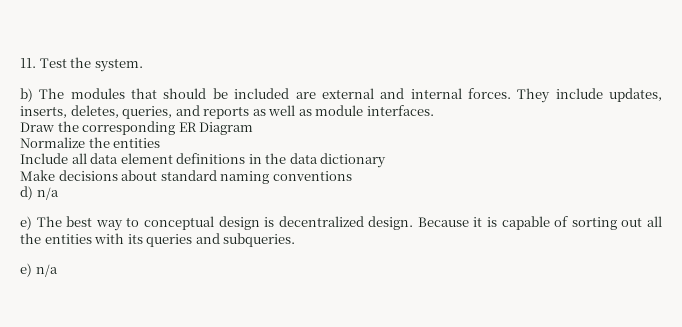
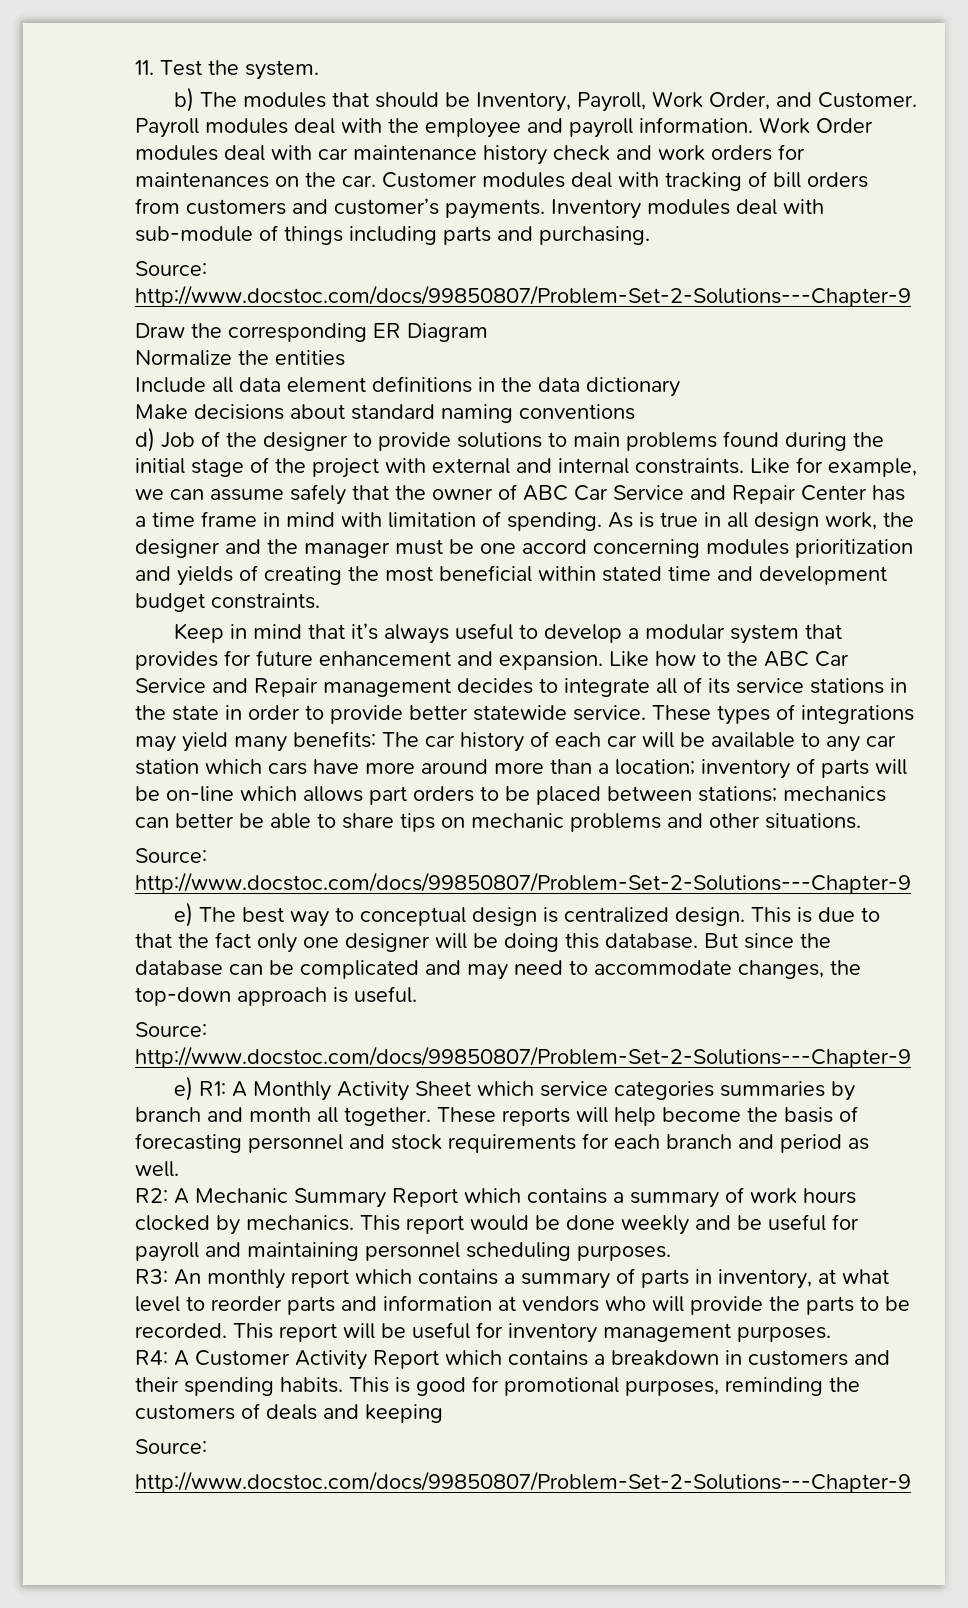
- b) The modules that should be included are external and internal forces. They include updates, inserts, deletes, queries, and reports as well as module interfaces.
+ b) The modules that should be Inventory, Payroll, Work Order, and Customer. Payroll modules deal with the employee and payroll information. Work Order modules deal with car maintenance history check and work orders for maintenances on the car. Customer modules deal with tracking of bill orders from customers and customer’s payments. Inventory modules deal with sub-module of things including parts and purchasing.
+ Source: http://www.docstoc.com/docs/99850807/Problem-Set-2-Solutions---Chapter-9
- d) n/a
+ d) Job of the designer to provide solutions to main problems found during the initial stage of the project with external and internal constraints. Like for example, we can assume safely that the owner of ABC Car Service and Repair Center has a time frame in mind with limitation of spending. As is true in all design work, the designer and the manager must be one accord concerning modules prioritization and yields of creating the most beneficial within stated time and development budget constraints.
+ Keep in mind that it’s always useful to develop a modular system that provides for future enhancement and expansion. Like how to the ABC Car Service and Repair management decides to integrate all of its service stations in the state in order to provide better statewide service. These types of integrations may yield many benefits: The car history of each car will be available to any car station which cars have more around more than a location; inventory of parts will be on-line which allows part orders to be placed between stations; mechanics can better be able to share tips on mechanic problems and other situations.
+ Source: http://www.docstoc.com/docs/99850807/Problem-Set-2-Solutions---Chapter-9
- e) The best way to conceptual design is decentralized design. Because it is capable of sorting out all the entities with its queries and subqueries.
- e) n/a
+ e) The best way to conceptual design is centralized design. This is due to that the fact only one designer will be doing this database. But since the database can be complicated and may need to accommodate changes, the top-down approach is useful.
+ Source: http://www.docstoc.com/docs/99850807/Problem-Set-2-Solutions---Chapter-9
+ e) R1: A Monthly Activity Sheet which service categories summaries by branch and month all together. These reports will help become the basis of forecasting personnel and stock requirements for each branch and period as well.
+ R2: A Mechanic Summary Report which contains a summary of work hours clocked by mechanics. This report would be done weekly and be useful for payroll and maintaining personnel scheduling purposes.
+ R3: An monthly report which contains a summary of parts in inventory, at what level to reorder parts and information at vendors who will provide the parts to be recorded. This report will be useful for inventory management purposes.
+ R4: A Customer Activity Report which contains a breakdown in customers and their spending habits. This is good for promotional purposes, reminding the customers of deals and keeping
+ Source:
+ http://www.docstoc.com/docs/99850807/Problem-Set-2-Solutions---Chapter-9

